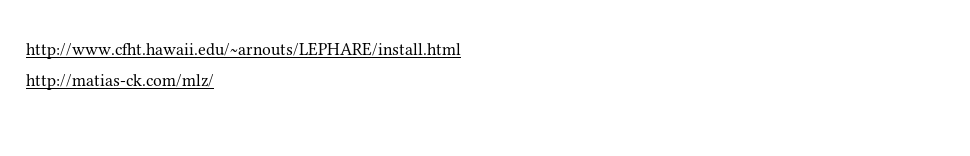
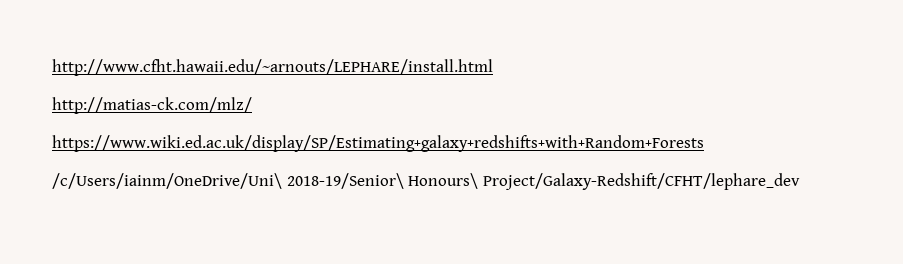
+ https://www.wiki.ed.ac.uk/display/SP/Estimating+galaxy+redshifts+with+Random+Forests
+ /c/Users/iainm/OneDrive/Uni\ 2018-19/Senior\ Honours\ Project/Galaxy-Redshift/CFHT/lephare_dev

